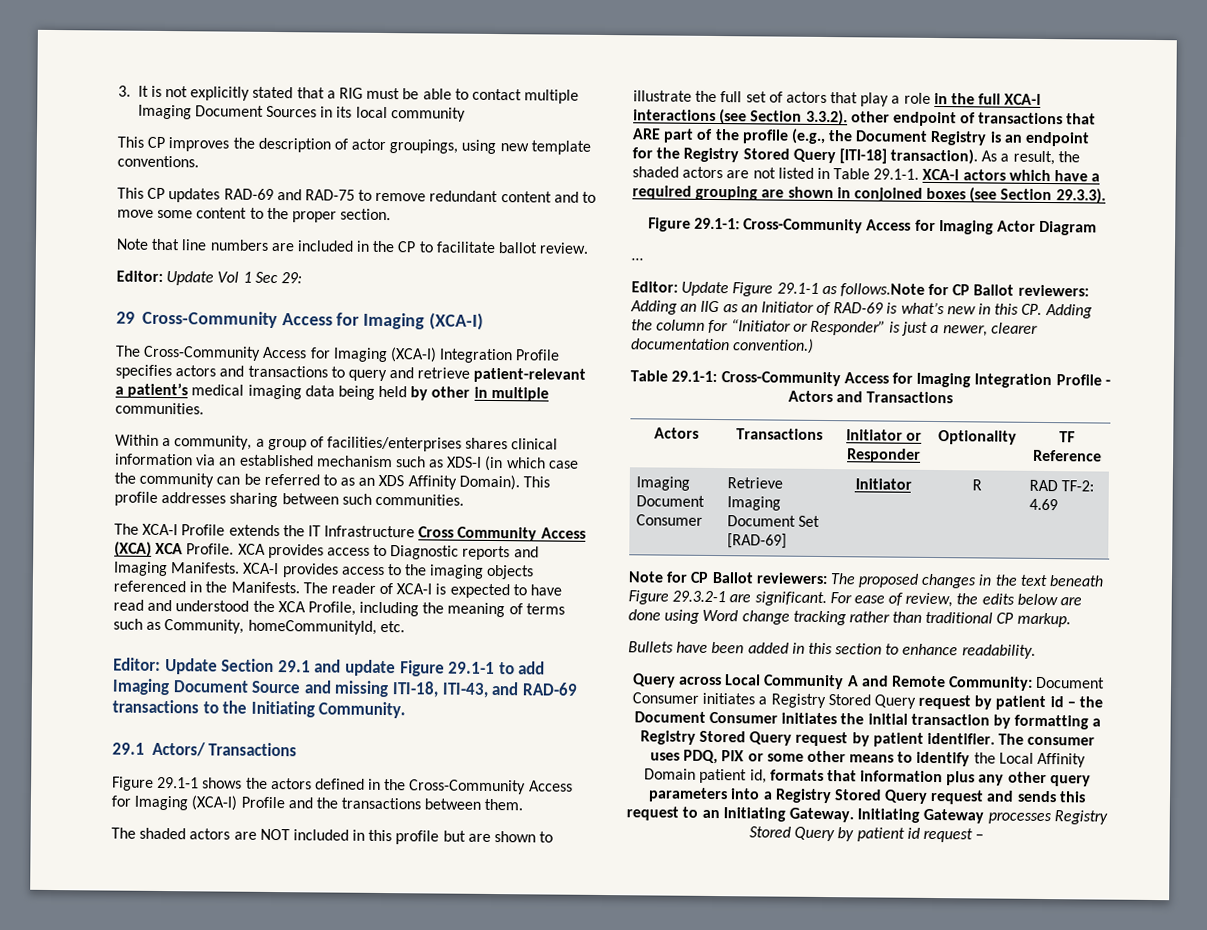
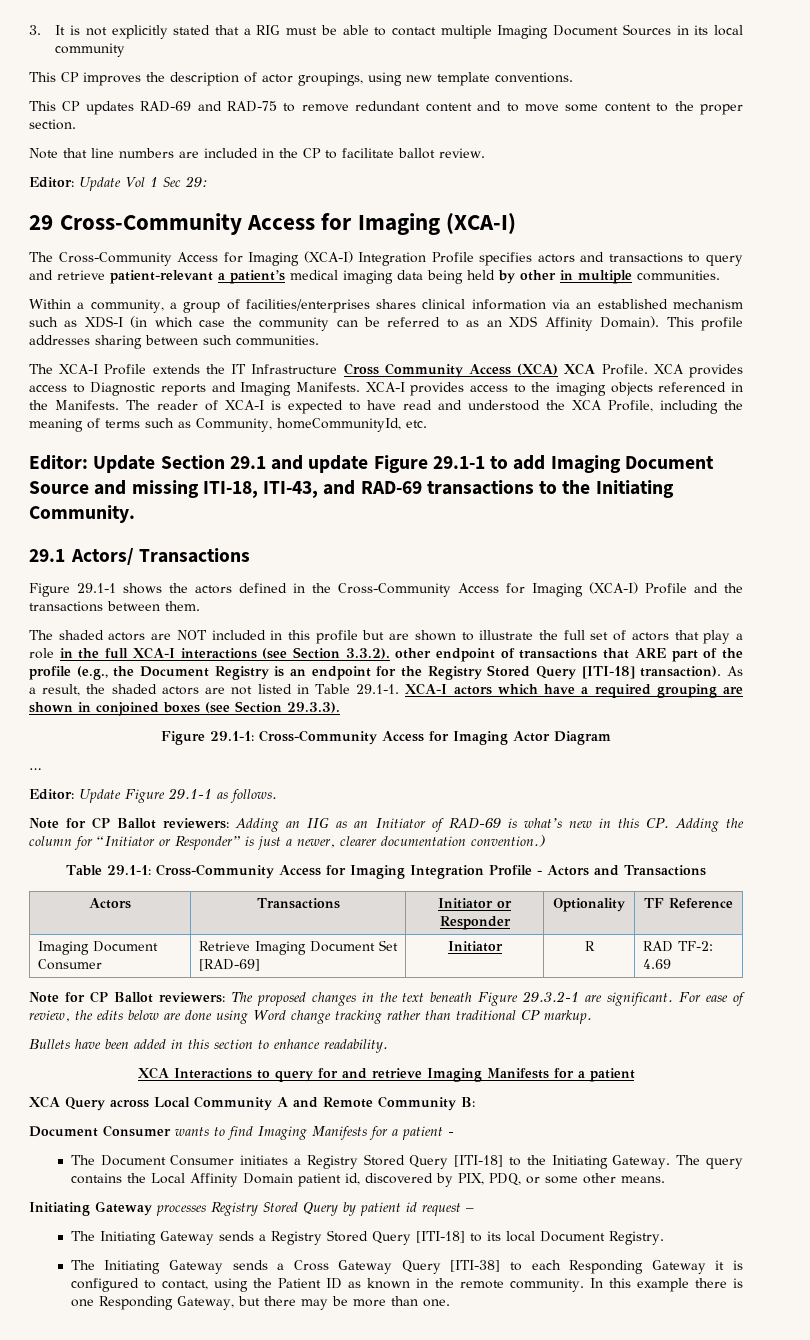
- Editor: Update Figure 29.1-1 as follows.Note for CP Ballot reviewers: Adding an IIG as an Initiator of RAD-69 is what’s new in this CP. Adding the column for “Initiator or Responder” is just a newer, clearer documentation convention.)
+ Editor: Update Figure 29.1-1 as follows.
+ Note for CP Ballot reviewers: Adding an IIG as an Initiator of RAD-69 is what’s new in this CP. Adding the column for “Initiator or Responder” is just a newer, clearer documentation convention.)
- Query across Local Community A and Remote Community: Document Consumer initiates a Registry Stored Query request by patient id – the Document Consumer initiates the initial transaction by formatting a Registry Stored Query request by patient identifier. The consumer uses PDQ, PIX or some other means to identify the Local Affinity Domain patient id, formats that information plus any other query parameters into a Registry Stored Query request and sends this request to an Initiating Gateway. Initiating Gateway processes Registry Stored Query by patient id request –
+ XCA Interactions to query for and retrieve Imaging Manifests for a patient
+ XCA Query across Local Community A and Remote Community B:
+ Document Consumer wants to find Imaging Manifests for a patient -
+ The Document Consumer initiates a Registry Stored Query [ITI-18] to the Initiating Gateway. The query contains the Local Affinity Domain patient id, discovered by PIX, PDQ, or some other means.
+ Initiating Gateway processes Registry Stored Query by patient id request –
+ The Initiating Gateway sends a Registry Stored Query [ITI-18] to its local Document Registry.
+ The Initiating Gateway sends a Cross Gateway Query [ITI-38] to each Responding Gateway it is configured to contact, using the Patient ID as known in the remote community. In this example there is one Responding Gateway, but there may be more than one.

